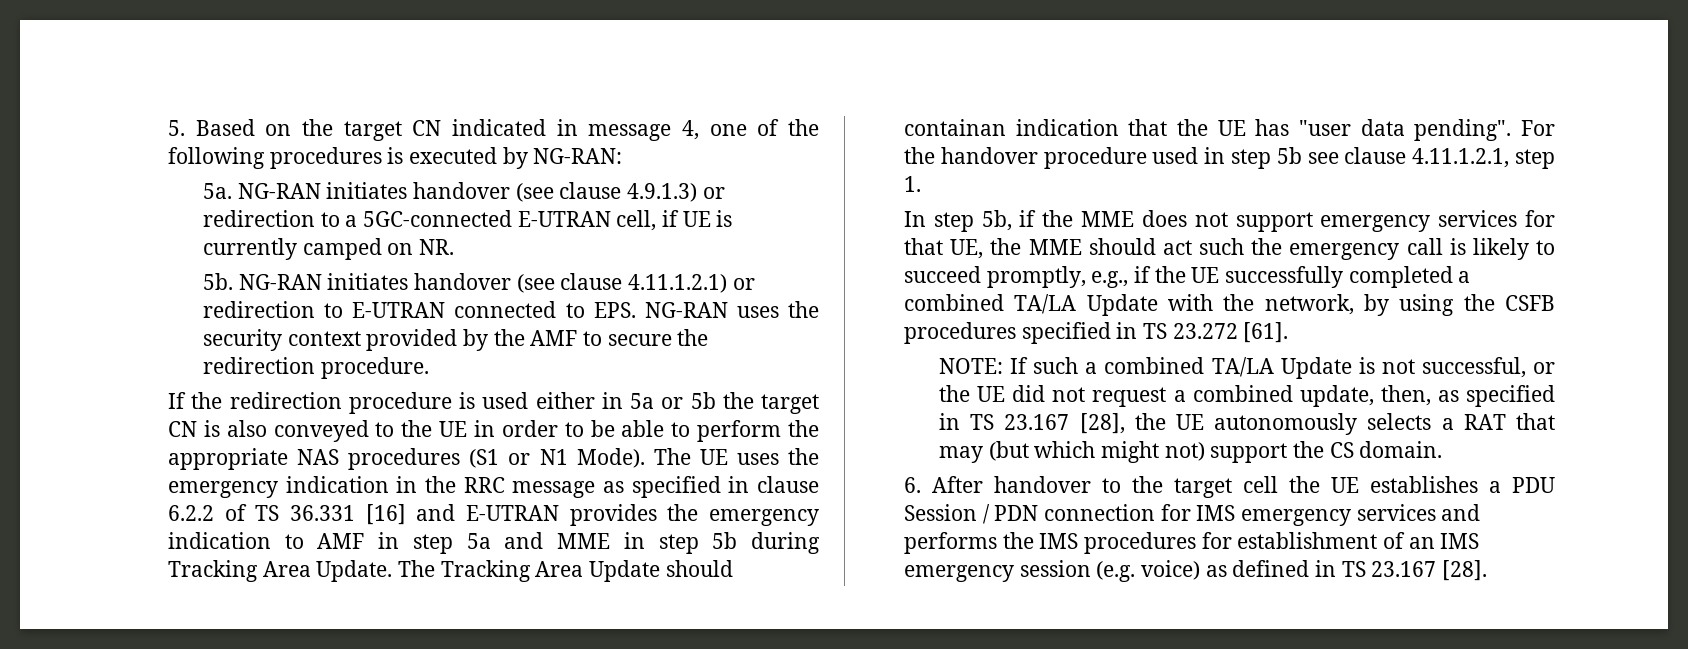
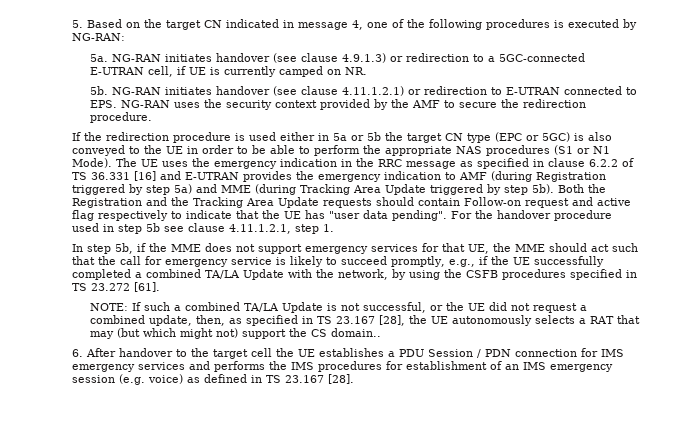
- If the redirection procedure is used either in 5a or 5b the target CN is also conveyed to the UE in order to be able to perform the appropriate NAS procedures (S1 or N1 Mode).
+ If the redirection procedure is used either in 5a or 5b the target CN type (EPC or 5GC) is also conveyed to the UE in order to be able to perform the appropriate NAS procedures (S1 or N1 Mode).
- The UE uses the emergency indication in the RRC message as specified in clause 6.2.2 of TS 36.331 [16] and E-UTRAN provides the emergency indication to AMF in step 5a and MME in step 5b during Tracking Area Update. The Tracking Area Update should containan indication that the UE has "user data pending".
+ The UE uses the emergency indication in the RRC message as specified in clause 6.2.2 of TS 36.331 [16] and E-UTRAN provides the emergency indication to AMF (during Registration triggered by step 5a) and MME (during Tracking Area Update triggered by step 5b). Both the Registration and the Tracking Area Update requests should contain Follow-on request and active flag respectively to indicate that the UE has "user data pending".
- In step 5b, if the MME does not support emergency services for that UE, the MME should act such the emergency call is likely to succeed promptly, e.g., if the UE successfully completed a combined TA/LA Update with the network, by using the CSFB procedures specified in TS 23.272 [61].
+ In step 5b, if the MME does not support emergency services for that UE, the MME should act such that the call for emergency service is likely to succeed promptly, e.g., if the UE successfully completed a combined TA/LA Update with the network, by using the CSFB procedures specified in TS 23.272 [61].
- NOTE: If such a combined TA/LA Update is not successful, or the UE did not request a combined update, then, as specified in TS 23.167 [28], the UE autonomously selects a RAT that may (but which might not) support the CS domain.
+ NOTE: If such a combined TA/LA Update is not successful, or the UE did not request a combined update, then, as specified in TS 23.167 [28], the UE autonomously selects a RAT that may (but which might not) support the CS domain..

